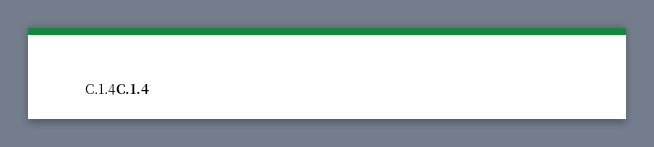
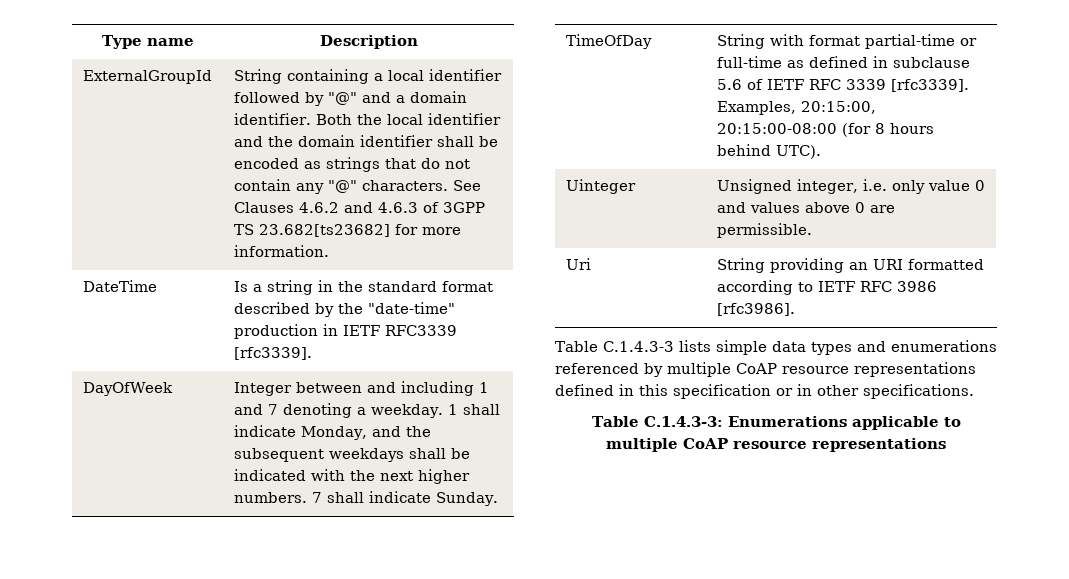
- C.1.4C.1.4
+ Type name | Description
+ ExternalGroupId | String containing a local identifier followed by "@" and a domain identifier. Both the local identifier and the domain identifier shall be encoded as strings that do not contain any "@" characters. See Clauses 4.6.2 and 4.6.3 of 3GPP TS 23.682[ts23682] for more information.
+ DateTime | Is a string in the standard format described by the "date-time" production in IETF RFC3339 [rfc3339].
+ DayOfWeek | Integer between and including 1 and 7 denoting a weekday. 1 shall indicate Monday, and the subsequent weekdays shall be indicated with the next higher numbers. 7 shall indicate Sunday.
+ TimeOfDay | String with format partial-time or full-time as defined in subclause 5.6 of IETF RFC 3339 [rfc3339]. Examples, 20:15:00, 20:15:00-08:00 (for 8 hours behind UTC).
+ Uinteger | Unsigned integer, i.e. only value 0 and values above 0 are permissible.
+ Uri | String providing an URI formatted according to IETF RFC 3986 [rfc3986].
+ Table C.1.4.3-3 lists simple data types and enumerations referenced by multiple CoAP resource representations defined in this specification or in other specifications.
+ Table C.1.4.3-3: Enumerations applicable to multiple CoAP resource representations

